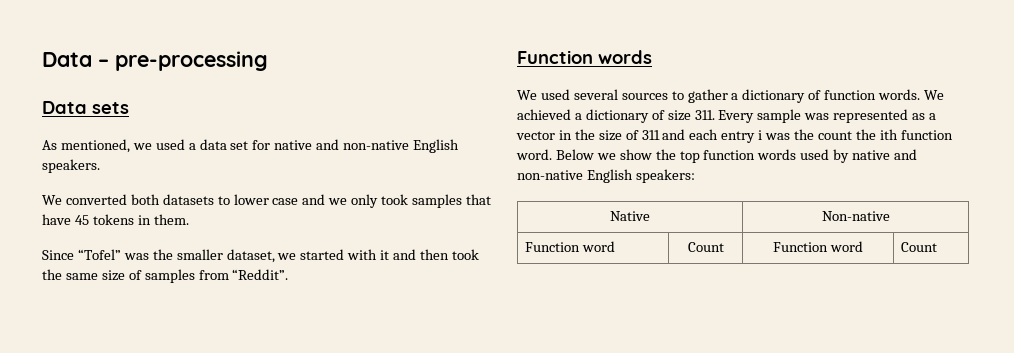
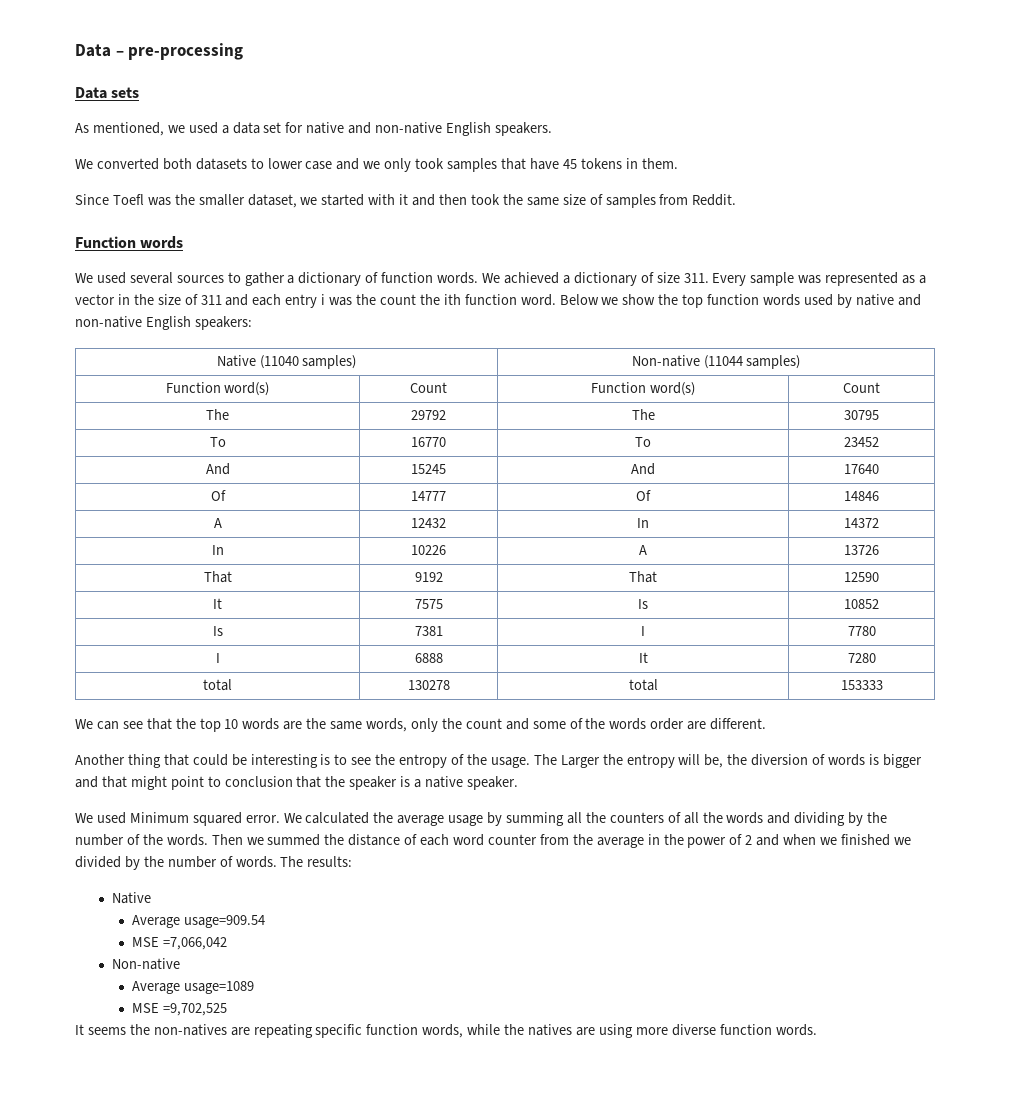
- Since “Tofel” was the smaller dataset, we started with it and then took the same size of samples from “Reddit”.
+ Since Toefl was the smaller dataset, we started with it and then took the same size of samples from Reddit.
- Native | Non-native
- Function word | Count | Function word | Count
+ Native (11040 samples) | Non-native (11044 samples)
+ Function word(s) | Count | Function word(s) | Count
+ The | 29792 | The | 30795
+ To | 16770 | To | 23452
+ And | 15245 | And | 17640
+ Of | 14777 | Of | 14846
+ A | 12432 | In | 14372
+ In | 10226 | A | 13726
+ That | 9192 | That | 12590
+ It | 7575 | Is | 10852
+ Is | 7381 | I | 7780
+ I | 6888 | It | 7280
+ total | 130278 | total | 153333
+ We can see that the top 10 words are the same words, only the count and some of the words order are different.
+ Another thing that could be interesting is to see the entropy of the usage. The Larger the entropy will be, the diversion of words is bigger and that might point to conclusion that the speaker is a native speaker.
+ We used Minimum squared error. We calculated the average usage by summing all the counters of all the words and dividing by the number of the words. Then we summed the distance of each word counter from the average in the power of 2 and when we finished we divided by the number of words. The results:
+ Native
+ Average usage=909.54
+ MSE =7,066,042
+ Non-native
+ Average usage=1089
+ MSE =9,702,525
+ It seems the non-natives are repeating specific function words, while the natives are using more diverse function words.

